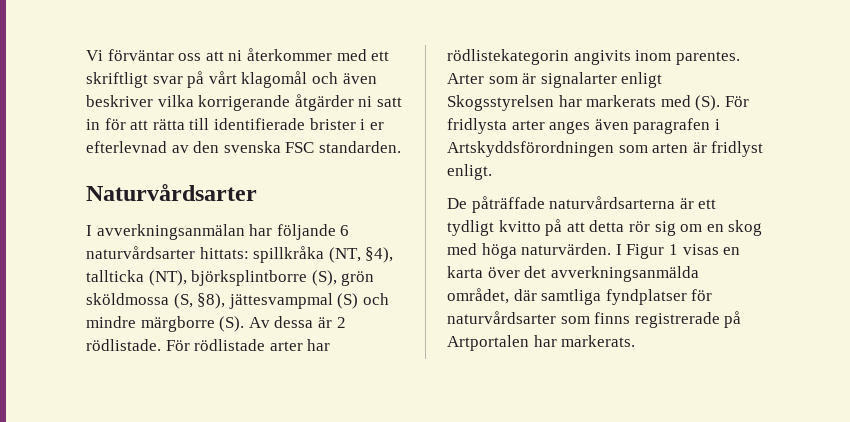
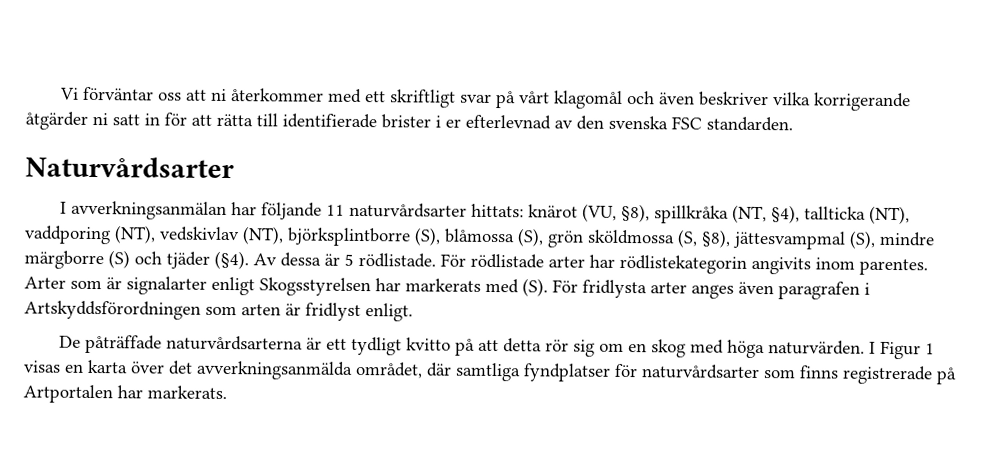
- I avverkningsanmälan har följande 6 naturvårdsarter hittats: spillkråka (NT, §4), tallticka (NT), björksplintborre (S), grön sköldmossa (S, §8), jättesvampmal (S) och mindre märgborre (S). Av dessa är 2 rödlistade.
+ I avverkningsanmälan har följande 11 naturvårdsarter hittats: knärot (VU, §8), spillkråka (NT, §4), tallticka (NT), vaddporing (NT), vedskivlav (NT), björksplintborre (S), blåmossa (S), grön sköldmossa (S, §8), jättesvampmal (S), mindre märgborre (S) och tjäder (§4). Av dessa är 5 rödlistade.

